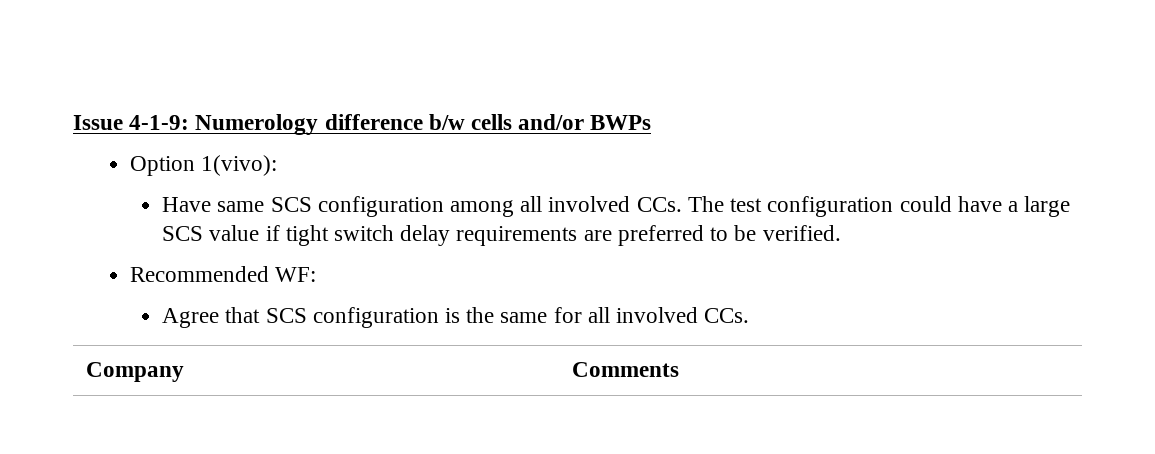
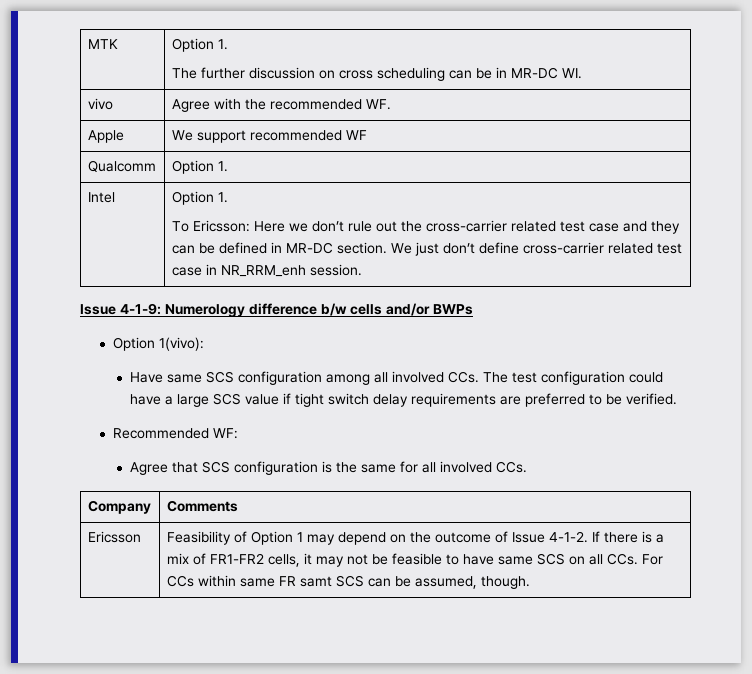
+ MTK | Option 1.
+ The further discussion on cross scheduling can be in MR-DC WI.
+ vivo | Agree with the recommended WF.
+ Apple | We support recommended WF
+ Qualcomm | Option 1.
+ Intel | Option 1.
+ To Ericsson: Here we don’t rule out the cross-carrier related test case and they can be defined in MR-DC section. We just don’t define cross-carrier related test case in NR_RRM_enh session.
+ Ericsson | Feasibility of Option 1 may depend on the outcome of Issue 4-1-2. If there is a mix of FR1-FR2 cells, it may not be feasible to have same SCS on all CCs. For CCs within same FR samt SCS can be assumed, though.

